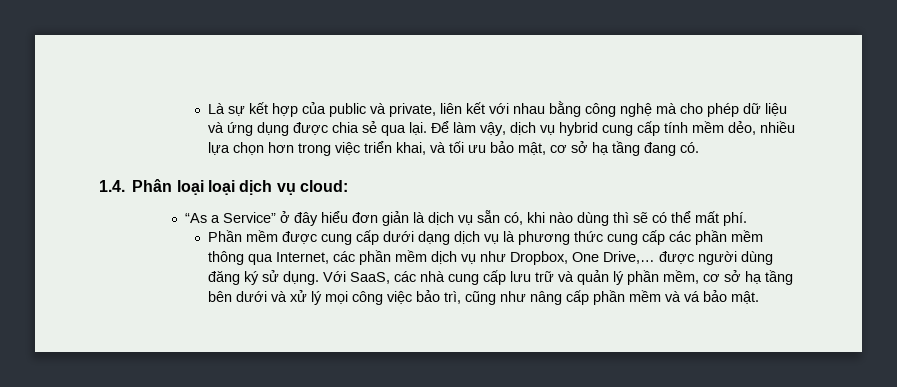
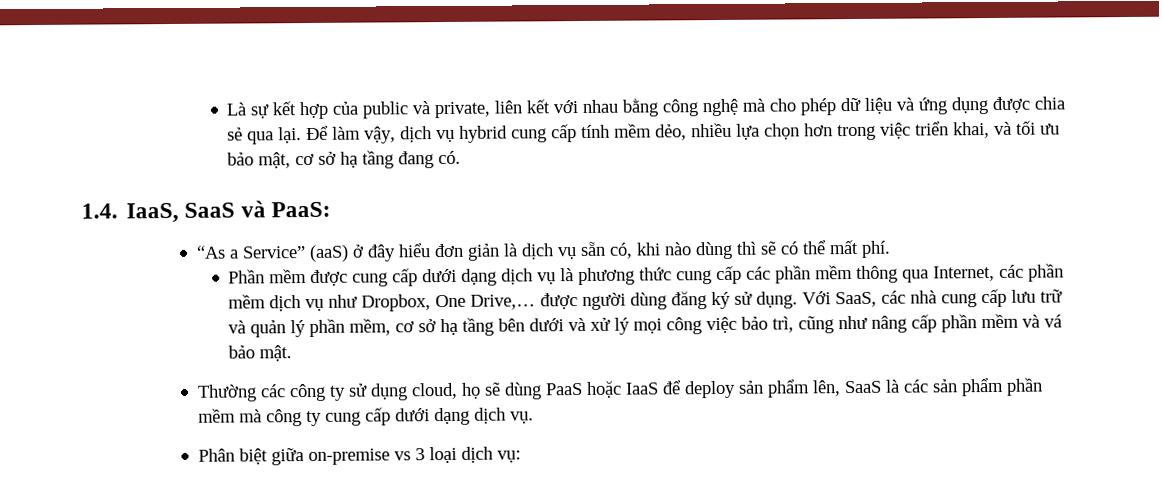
- 1.4. Phân loại loại dịch vụ cloud:
+ 1.4. IaaS, SaaS và PaaS:
- “As a Service” ở đây hiểu đơn giản là dịch vụ sẵn có, khi nào dùng thì sẽ có thể mất phí.
+ “As a Service” (aaS) ở đây hiểu đơn giản là dịch vụ sẵn có, khi nào dùng thì sẽ có thể mất phí.
+ Thường các công ty sử dụng cloud, họ sẽ dùng PaaS hoặc IaaS để deploy sản phẩm lên, SaaS là các sản phẩm phần mềm mà công ty cung cấp dưới dạng dịch vụ.
+ Phân biệt giữa on-premise vs 3 loại dịch vụ:

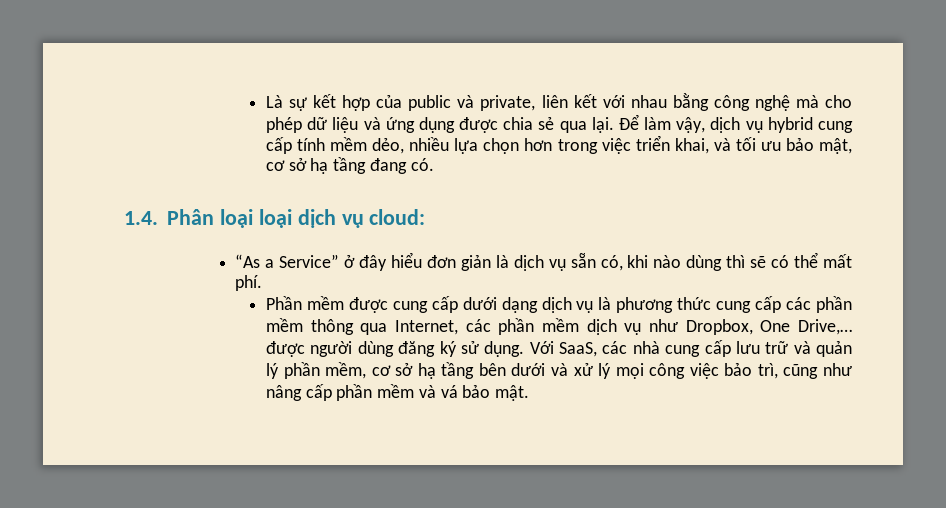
- 1.4. IaaS, SaaS và PaaS:
+ 1.4. Phân loại loại dịch vụ cloud:
- “As a Service” (aaS) ở đây hiểu đơn giản là dịch vụ sẵn có, khi nào dùng thì sẽ có thể mất phí.
+ “As a Service” ở đây hiểu đơn giản là dịch vụ sẵn có, khi nào dùng thì sẽ có thể mất phí.
- Thường các công ty sử dụng cloud, họ sẽ dùng PaaS hoặc IaaS để deploy sản phẩm lên, SaaS là các sản phẩm phần mềm mà công ty cung cấp dưới dạng dịch vụ.
- Phân biệt giữa on-premise vs 3 loại dịch vụ:

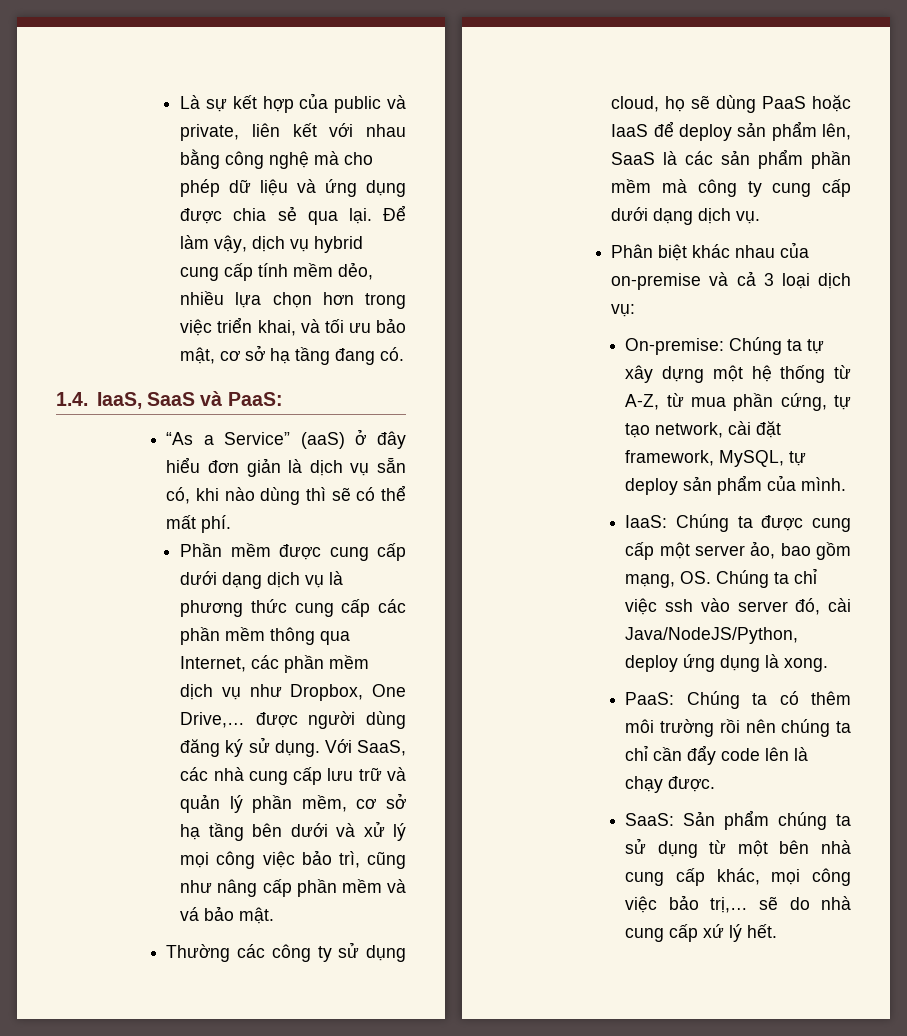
- 1.4. Phân loại loại dịch vụ cloud:
+ 1.4. IaaS, SaaS và PaaS:
- “As a Service” ở đây hiểu đơn giản là dịch vụ sẵn có, khi nào dùng thì sẽ có thể mất phí.
+ “As a Service” (aaS) ở đây hiểu đơn giản là dịch vụ sẵn có, khi nào dùng thì sẽ có thể mất phí.
+ Thường các công ty sử dụng cloud, họ sẽ dùng PaaS hoặc IaaS để deploy sản phẩm lên, SaaS là các sản phẩm phần mềm mà công ty cung cấp dưới dạng dịch vụ.
+ Phân biệt khác nhau của on-premise và cả 3 loại dịch vụ:
+ On-premise: Chúng ta tự xây dựng một hệ thống từ A-Z, từ mua phần cứng, tự tạo network, cài đặt framework, MySQL, tự deploy sản phẩm của mình.
+ IaaS: Chúng ta được cung cấp một server ảo, bao gồm mạng, OS. Chúng ta chỉ việc ssh vào server đó, cài Java/NodeJS/Python, deploy ứng dụng là xong.
+ PaaS: Chúng ta có thêm môi trường rồi nên chúng ta chỉ cần đẩy code lên là chạy được.
+ SaaS: Sản phẩm chúng ta sử dụng từ một bên nhà cung cấp khác, mọi công việc bảo trị,… sẽ do nhà cung cấp xứ lý hết.

